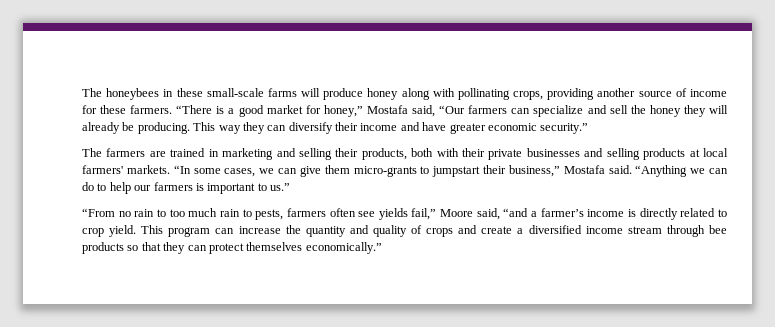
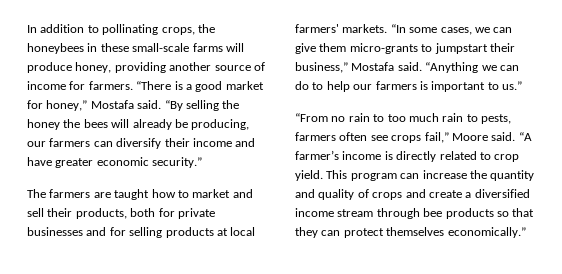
- The honeybees in these small-scale farms will produce honey along with pollinating crops, providing another source of income for these farmers.
+ In addition to pollinating crops, the honeybees in these small-scale farms will produce honey, providing another source of income for farmers.
- “There is a good market for honey,” Mostafa said, “Our farmers can specialize and sell the honey they will already be producing. This way they can diversify their income and have greater economic security.”
+ “There is a good market for honey,” Mostafa said. “By selling the honey the bees will already be producing, our farmers can diversify their income and have greater economic security.”
- The farmers are trained in marketing and selling their products, both with their private businesses and selling products at local farmers' markets.
+ The farmers are taught how to market and sell their products, both for private businesses and for selling products at local farmers' markets.
- “From no rain to too much rain to pests, farmers often see yields fail,” Moore said, “and a farmer’s income is directly related to crop yield.
+ “From no rain to too much rain to pests, farmers often see crops fail,” Moore said. “A farmer’s income is directly related to crop yield.

